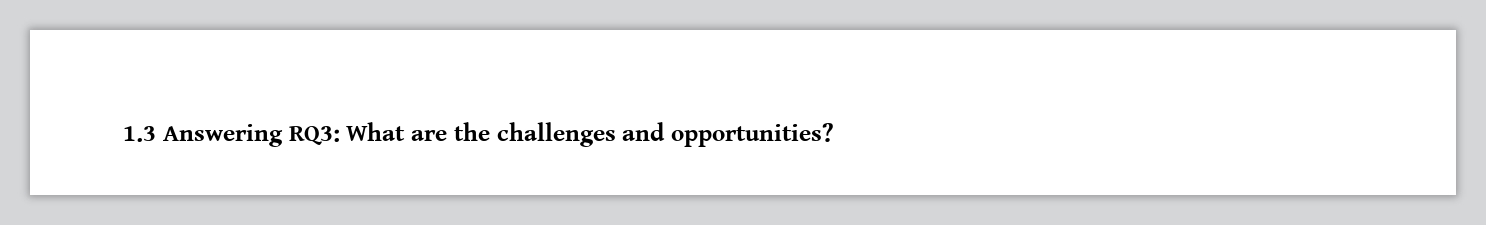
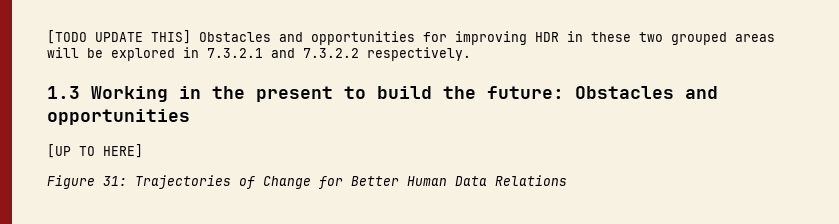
- 1.3 Answering RQ3: What are the challenges and opportunities?
+ [TODO UPDATE THIS] Obstacles and opportunities for improving HDR in these two grouped areas will be explored in 7.3.2.1 and 7.3.2.2 respectively.
+ 1.3 Working in the present to build the future: Obstacles and opportunities
+ [UP TO HERE]
+ Figure 31: Trajectories of Change for Better Human Data Relations

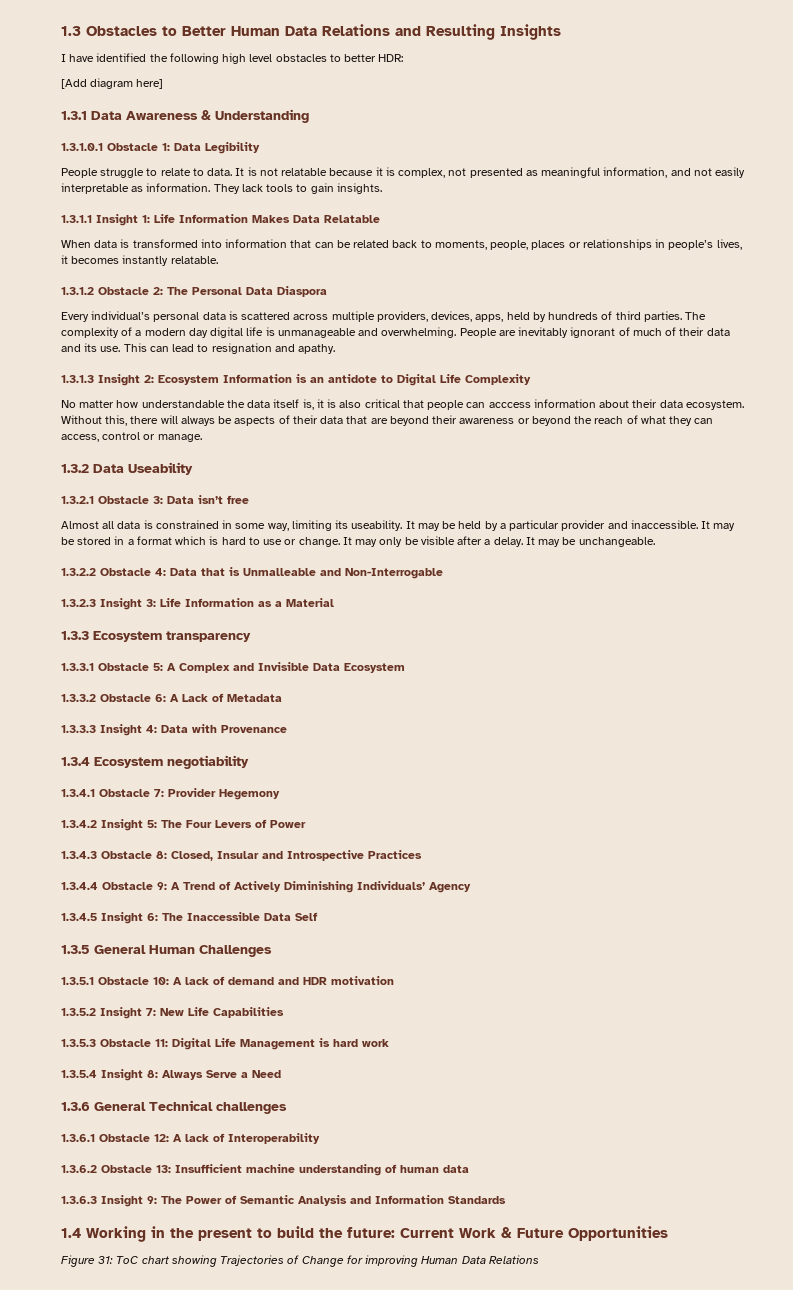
- [TODO UPDATE THIS] Obstacles and opportunities for improving HDR in these two grouped areas will be explored in 7.3.2.1 and 7.3.2.2 respectively.
- 1.3 Working in the present to build the future: Obstacles and opportunities
- [UP TO HERE]
+ 1.3 Obstacles to Better Human Data Relations and Resulting Insights
+ I have identified the following high level obstacles to better HDR:
+ [Add diagram here]
+ 1.3.1 Data Awareness & Understanding
+ 1.3.1.0.1 Obstacle 1: Data Legibility
+ People struggle to relate to data. It is not relatable because it is complex, not presented as meaningful information, and not easily interpretable as information. They lack tools to gain insights.
+ 1.3.1.1 Insight 1: Life Information Makes Data Relatable
+ When data is transformed into information that can be related back to moments, people, places or relationships in people’s lives, it becomes instantly relatable.
+ 1.3.1.2 Obstacle 2: The Personal Data Diaspora
+ Every individual’s personal data is scattered across multiple providers, devices, apps, held by hundreds of third parties. The complexity of a modern day digital life is unmanageable and overwhelming. People are inevitably ignorant of much of their data and its use. This can lead to resignation and apathy.
+ 1.3.1.3 Insight 2: Ecosystem Information is an antidote to Digital Life Complexity
+ No matter how understandable the data itself is, it is also critical that people can acccess information about their data ecosystem. Without this, there will always be aspects of their data that are beyond their awareness or beyond the reach of what they can access, control or manage.
+ 1.3.2 Data Useability
+ 1.3.2.1 Obstacle 3: Data isn’t free
+ Almost all data is constrained in some way, limiting its useability. It may be held by a particular provider and inaccessible. It may be stored in a format which is hard to use or change. It may only be visible after a delay. It may be unchangeable.
+ 1.3.2.2 Obstacle 4: Data that is Unmalleable and Non-Interrogable
+ 1.3.2.3 Insight 3: Life Information as a Material
+ 1.3.3 Ecosystem transparency
+ 1.3.3.1 Obstacle 5: A Complex and Invisible Data Ecosystem
+ 1.3.3.2 Obstacle 6: A Lack of Metadata
+ 1.3.3.3 Insight 4: Data with Provenance
+ 1.3.4 Ecosystem negotiability
+ 1.3.4.1 Obstacle 7: Provider Hegemony
+ 1.3.4.2 Insight 5: The Four Levers of Power
+ 1.3.4.3 Obstacle 8: Closed, Insular and Introspective Practices
+ 1.3.4.4 Obstacle 9: A Trend of Actively Diminishing Individuals’ Agency
+ 1.3.4.5 Insight 6: The Inaccessible Data Self
+ 1.3.5 General Human Challenges
+ 1.3.5.1 Obstacle 10: A lack of demand and HDR motivation
+ 1.3.5.2 Insight 7: New Life Capabilities
+ 1.3.5.3 Obstacle 11: Digital Life Management is hard work
+ 1.3.5.4 Insight 8: Always Serve a Need
+ 1.3.6 General Technical challenges
+ 1.3.6.1 Obstacle 12: A lack of Interoperability
+ 1.3.6.2 Obstacle 13: Insufficient machine understanding of human data
+ 1.3.6.3 Insight 9: The Power of Semantic Analysis and Information Standards
+ 1.4 Working in the present to build the future: Current Work & Future Opportunities
- Figure 31: Trajectories of Change for Better Human Data Relations
+ Figure 31: ToC chart showing Trajectories of Change for improving Human Data Relations

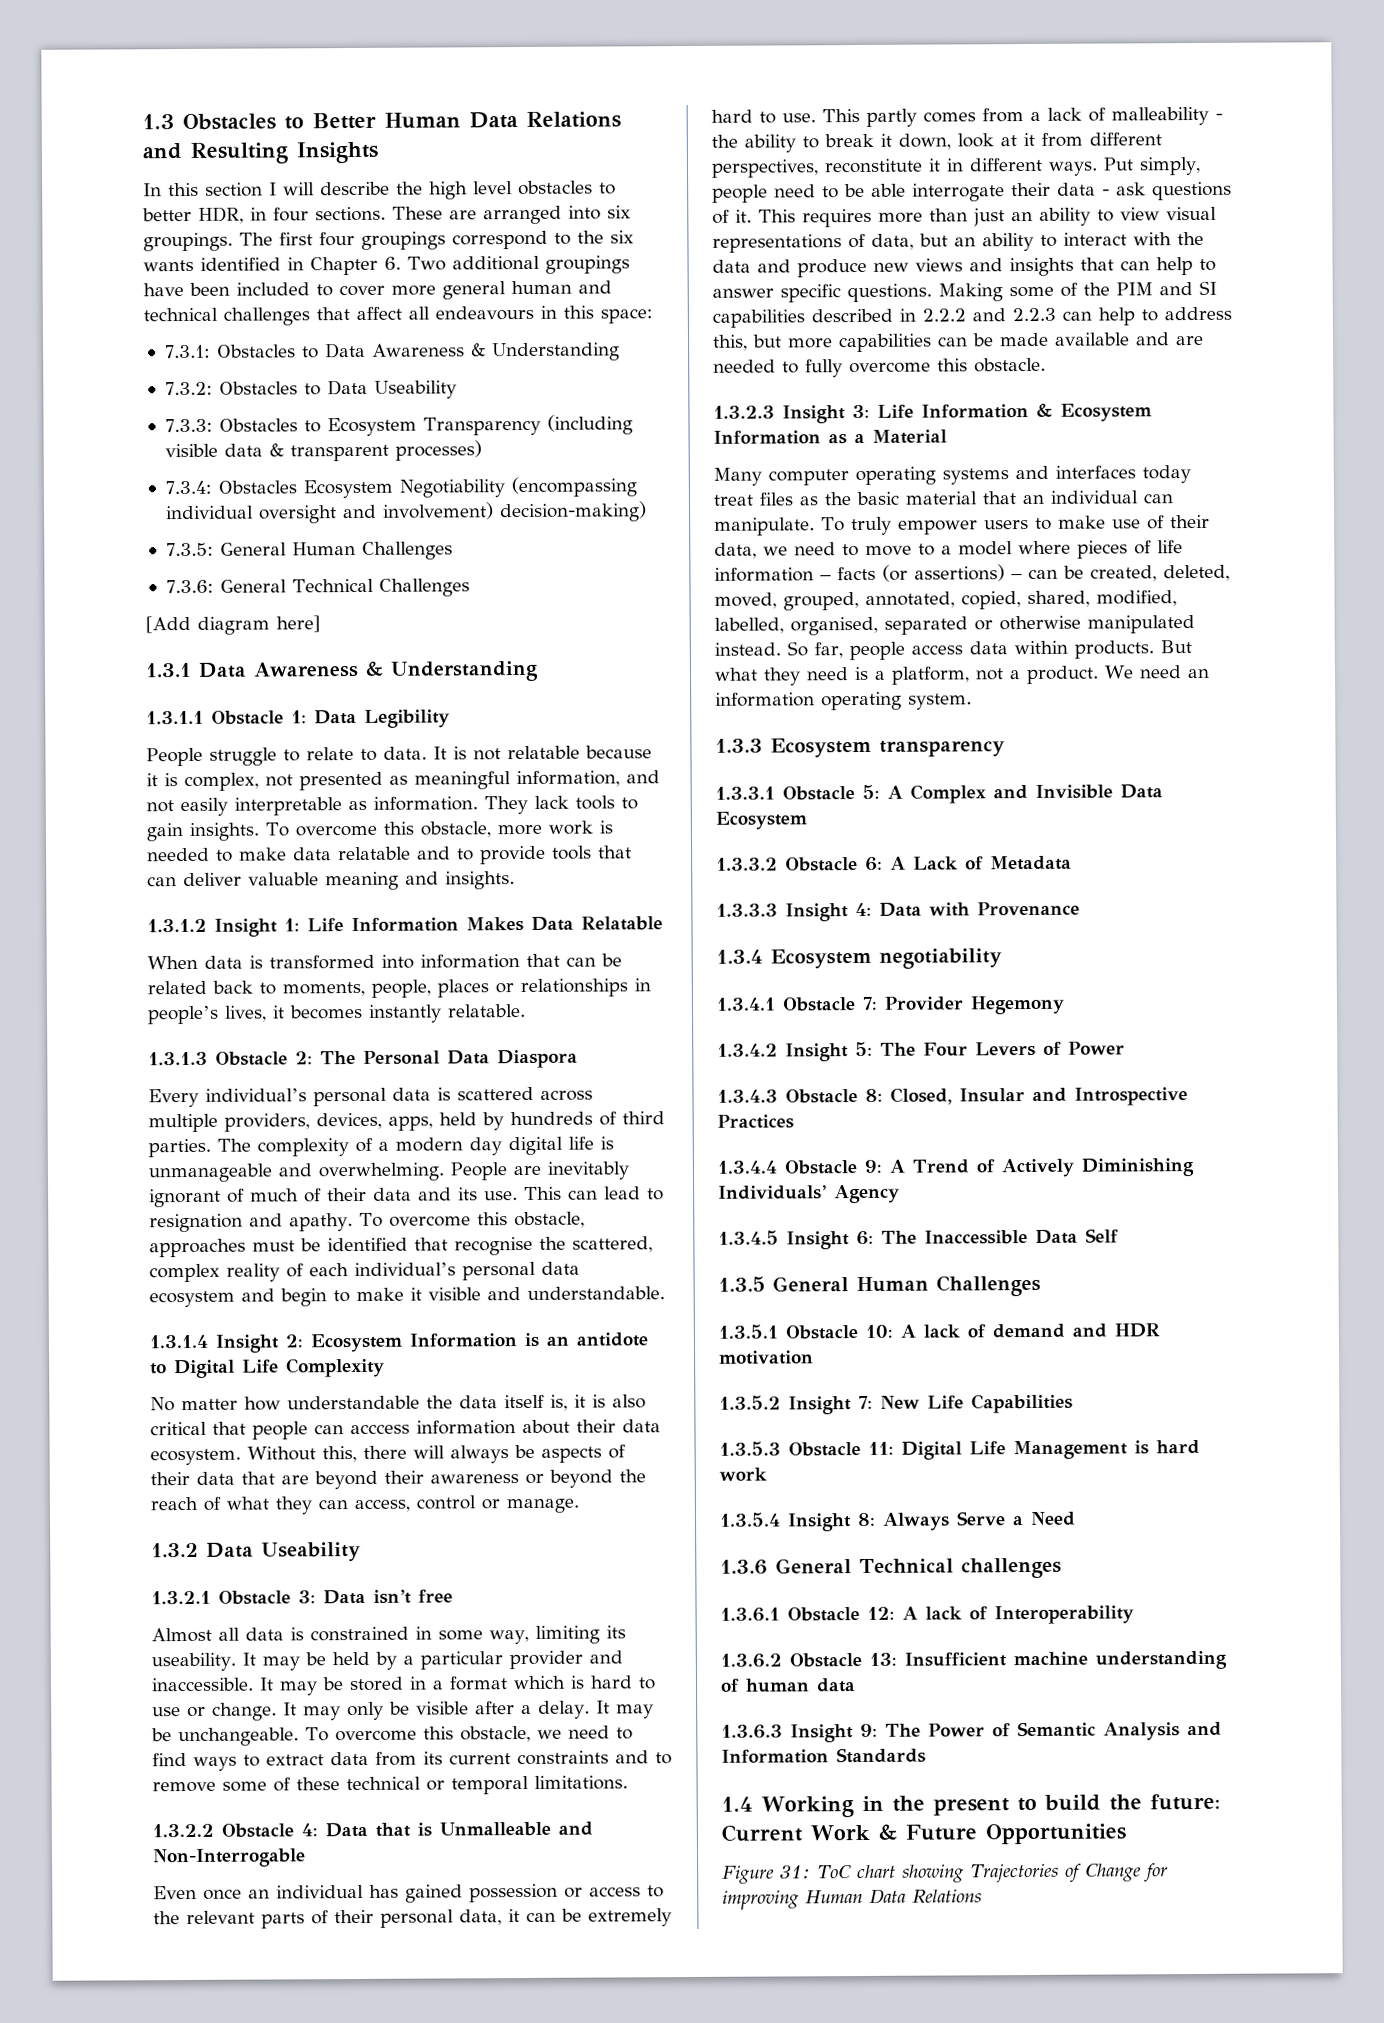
- I have identified the following high level obstacles to better HDR:
+ In this section I will describe the high level obstacles to better HDR, in four sections. These are arranged into six groupings. The first four groupings correspond to the six wants identified in Chapter 6. Two additional groupings have been included to cover more general human and technical challenges that affect all endeavours in this space:
+ 7.3.1: Obstacles to Data Awareness & Understanding
+ 7.3.2: Obstacles to Data Useability
+ 7.3.3: Obstacles to Ecosystem Transparency (including visible data & transparent processes)
+ 7.3.4: Obstacles Ecosystem Negotiability (encompassing individual oversight and involvement) decision-making)
+ 7.3.5: General Human Challenges
+ 7.3.6: General Technical Challenges
- 1.3.1.0.1 Obstacle 1: Data Legibility
+ 1.3.1.1 Obstacle 1: Data Legibility
- They lack tools to gain insights.
- 1.3.1.1 Insight 1: Life Information Makes Data Relatable
+ They lack tools to gain insights. To overcome this obstacle, more work is needed to make data relatable and to provide tools that can deliver valuable meaning and insights.
+ 1.3.1.2 Insight 1: Life Information Makes Data Relatable
- 1.3.1.2 Obstacle 2: The Personal Data Diaspora
+ 1.3.1.3 Obstacle 2: The Personal Data Diaspora
- This can lead to resignation and apathy.
- 1.3.1.3 Insight 2: Ecosystem Information is an antidote to Digital Life Complexity
+ This can lead to resignation and apathy. To overcome this obstacle, approaches must be identified that recognise the scattered, complex reality of each individual’s personal data ecosystem and begin to make it visible and understandable.
+ 1.3.1.4 Insight 2: Ecosystem Information is an antidote to Digital Life Complexity
+ To overcome this obstacle, we need to find ways to extract data from its current constraints and to remove some of these technical or temporal limitations.
+ Even once an individual has gained possession or access to the relevant parts of their personal data, it can be extremely hard to use. This partly comes from a lack of malleability - the ability to break it down, look at it from different perspectives, reconstitute it in different ways. Put simply, people need to be able interrogate their data - ask questions of it. This requires more than just an ability to view visual representations of data, but an ability to interact with the data and produce new views and insights that can help to answer specific questions. Making some of the PIM and SI capabilities described in 2.2.2 and 2.2.3 can help to address this, but more capabilities can be made available and are needed to fully overcome this obstacle.
- 1.3.2.3 Insight 3: Life Information as a Material
+ 1.3.2.3 Insight 3: Life Information & Ecosystem Information as a Material
+ Many computer operating systems and interfaces today treat files as the basic material that an individual can manipulate. To truly empower users to make use of their data, we need to move to a model where pieces of life information – facts (or assertions) – can be created, deleted, moved, grouped, annotated, copied, shared, modified, labelled, organised, separated or otherwise manipulated instead. So far, people access data within products. But what they need is a platform, not a product. We need an information operating system.

